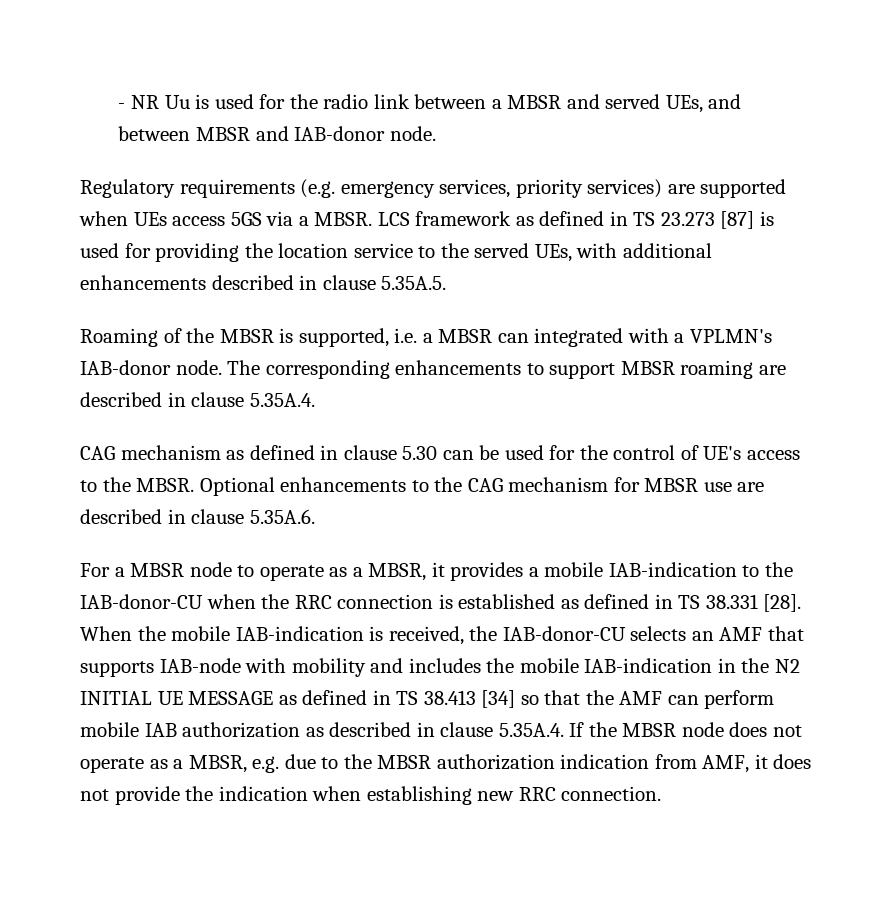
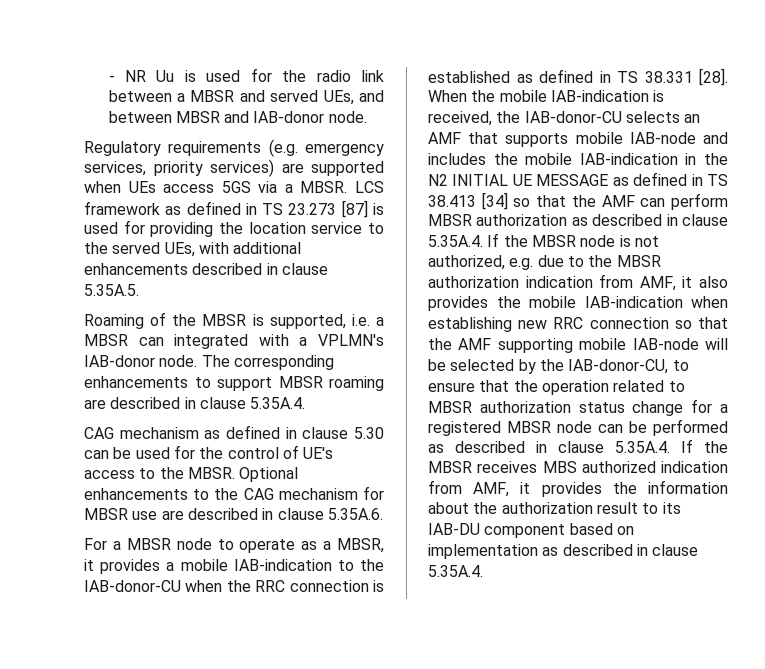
- When the mobile IAB-indication is received, the IAB-donor-CU selects an AMF that supports IAB-node with mobility and includes the mobile IAB-indication in the N2 INITIAL UE MESSAGE as defined in TS 38.413 [34] so that the AMF can perform mobile IAB authorization as described in clause 5.35A.4. If the MBSR node does not operate as a MBSR, e.g. due to the MBSR authorization indication from AMF, it does not provide the indication when establishing new RRC connection.
+ When the mobile IAB-indication is received, the IAB-donor-CU selects an AMF that supports mobile IAB-node and includes the mobile IAB-indication in the N2 INITIAL UE MESSAGE as defined in TS 38.413 [34] so that the AMF can perform MBSR authorization as described in clause 5.35A.4. If the MBSR node is not authorized, e.g. due to the MBSR authorization indication from AMF, it also provides the mobile IAB-indication when establishing new RRC connection so that the AMF supporting mobile IAB-node will be selected by the IAB-donor-CU, to ensure that the operation related to MBSR authorization status change for a registered MBSR node can be performed as described in clause 5.35A.4. If the MBSR receives MBS authorized indication from AMF, it provides the information about the authorization result to its IAB-DU component based on implementation as described in clause 5.35A.4.

